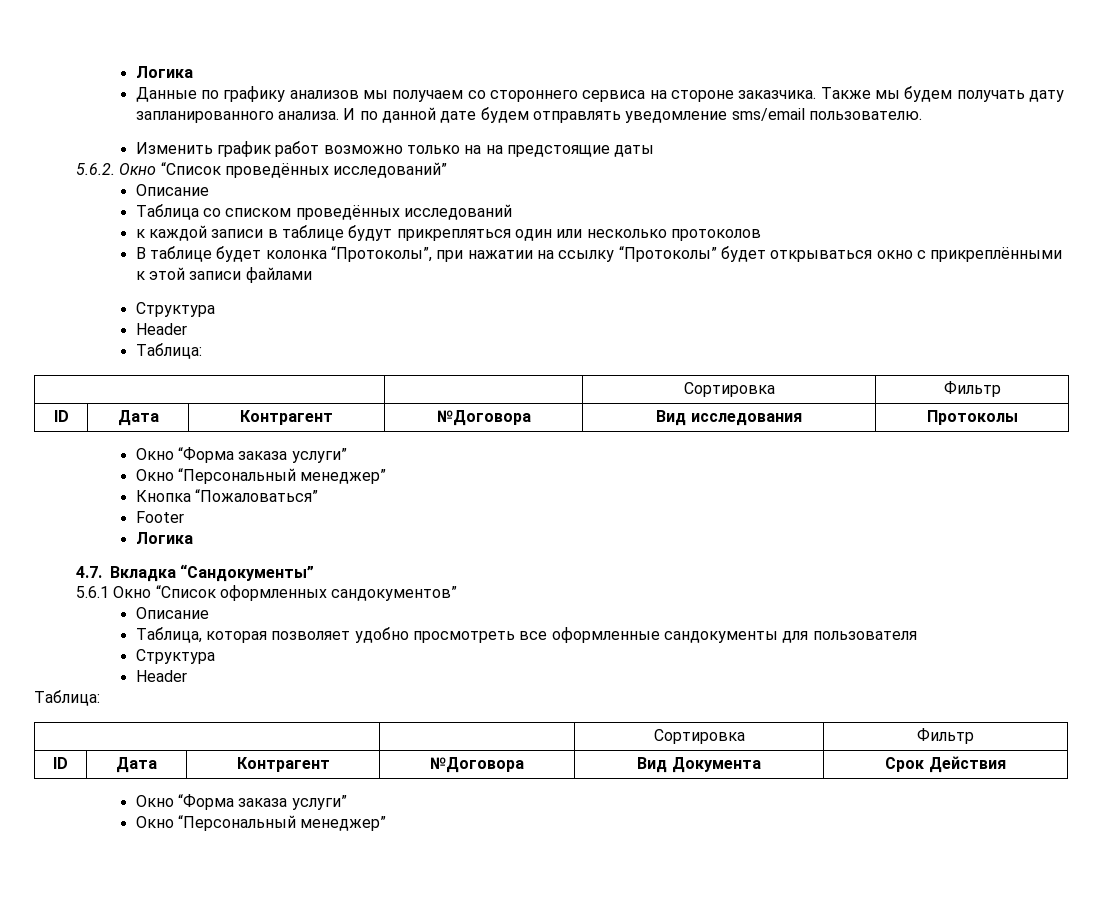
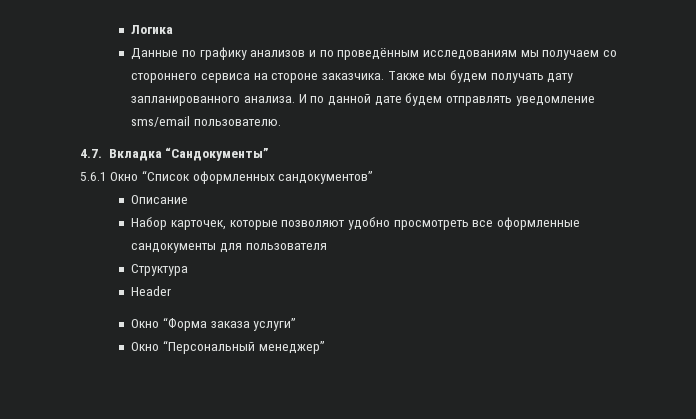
- Данные по графику анализов мы получаем со стороннего сервиса на стороне заказчика.
+ Данные по графику анализов и по проведённым исследованиям мы получаем со стороннего сервиса на стороне заказчика.
- Изменить график работ возможно только на на предстоящие даты
- 5.6.2. Окно “Список проведённых исследований”
- Описание
- Таблица со списком проведённых исследований
- к каждой записи в таблице будут прикрепляться один или несколько протоколов
- В таблице будет колонка “Протоколы”, при нажатии на ссылку “Протоколы” будет открываться окно с прикреплёнными к этой записи файлами
- Структура
- Header
- Таблица:
- | | Сортировка | Фильтр
- ID | Дата | Контрагент | №Договора | Вид исследования | Протоколы
- Окно “Форма заказа услуги”
- Окно “Персональный менеджер”
- Кнопка “Пожаловаться”
- Footer
- Логика
- Таблица, которая позволяет удобно просмотреть все оформленные сандокументы для пользователя
+ Набор карточек, которые позволяют удобно просмотреть все оформленные сандокументы для пользователя
  Структура
  Header
- Таблица:
- | | Сортировка | Фильтр
- ID | Дата | Контрагент | №Договора | Вид Документа | Срок Действия

